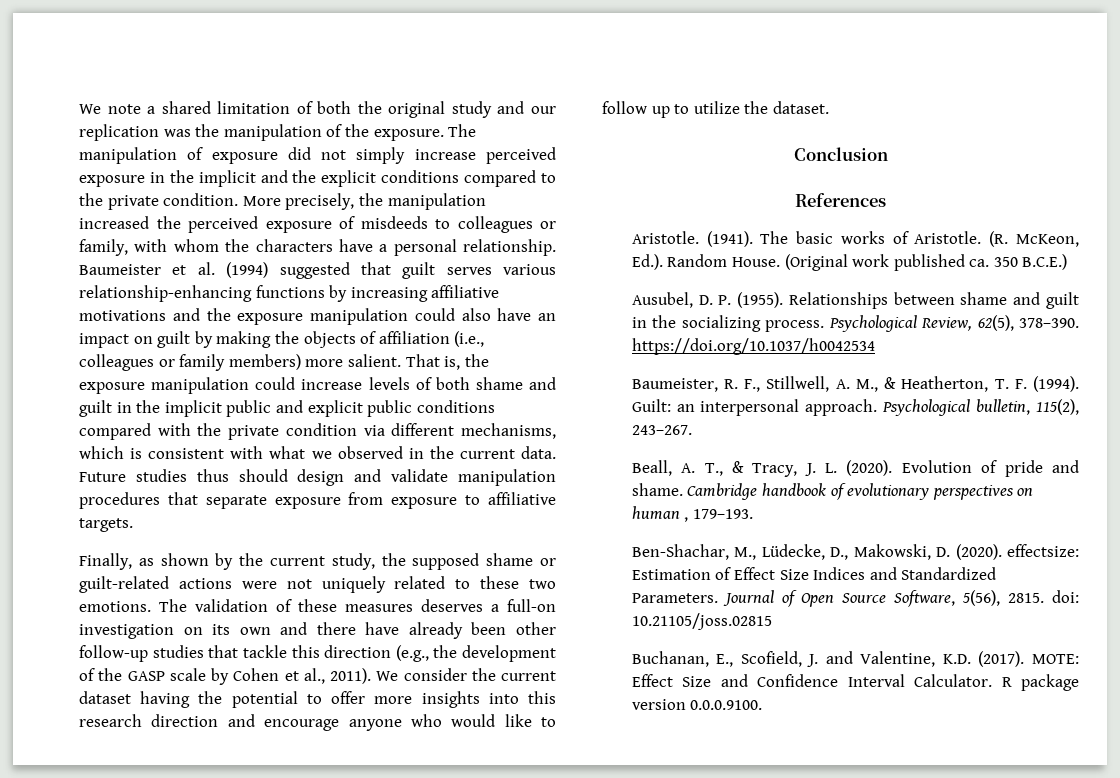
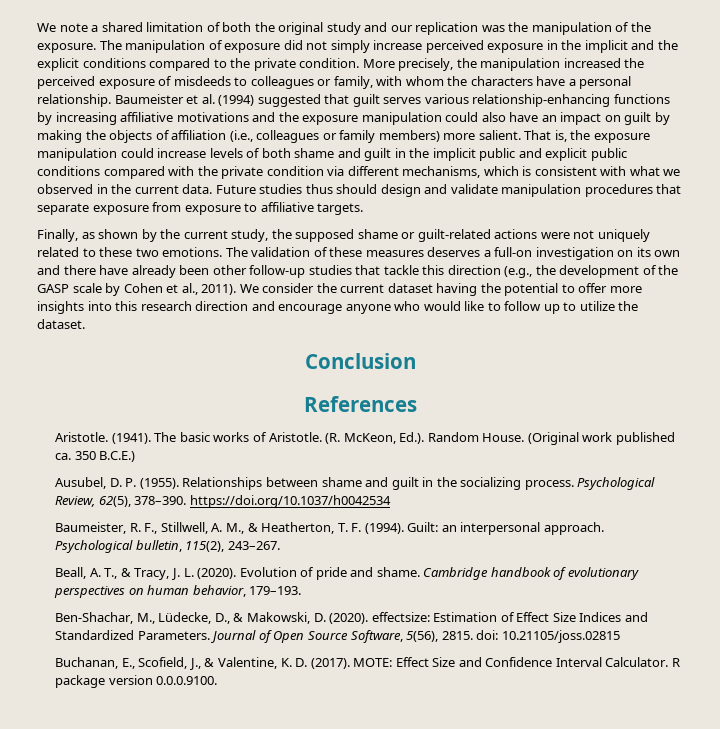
- Cambridge handbook of evolutionary perspectives on human , 179–193.
+ Cambridge handbook of evolutionary perspectives on human behavior, 179–193.
- Ben-Shachar, M., Lüdecke, D., Makowski, D. (2020). effectsize: Estimation of Effect Size Indices and Standardized Parameters.
+ Ben-Shachar, M., Lüdecke, D., & Makowski, D. (2020). effectsize: Estimation of Effect Size Indices and Standardized Parameters.
- Buchanan, E., Scofield, J. and Valentine, K.D. (2017).
+ Buchanan, E., Scofield, J., & Valentine, K. D. (2017).

